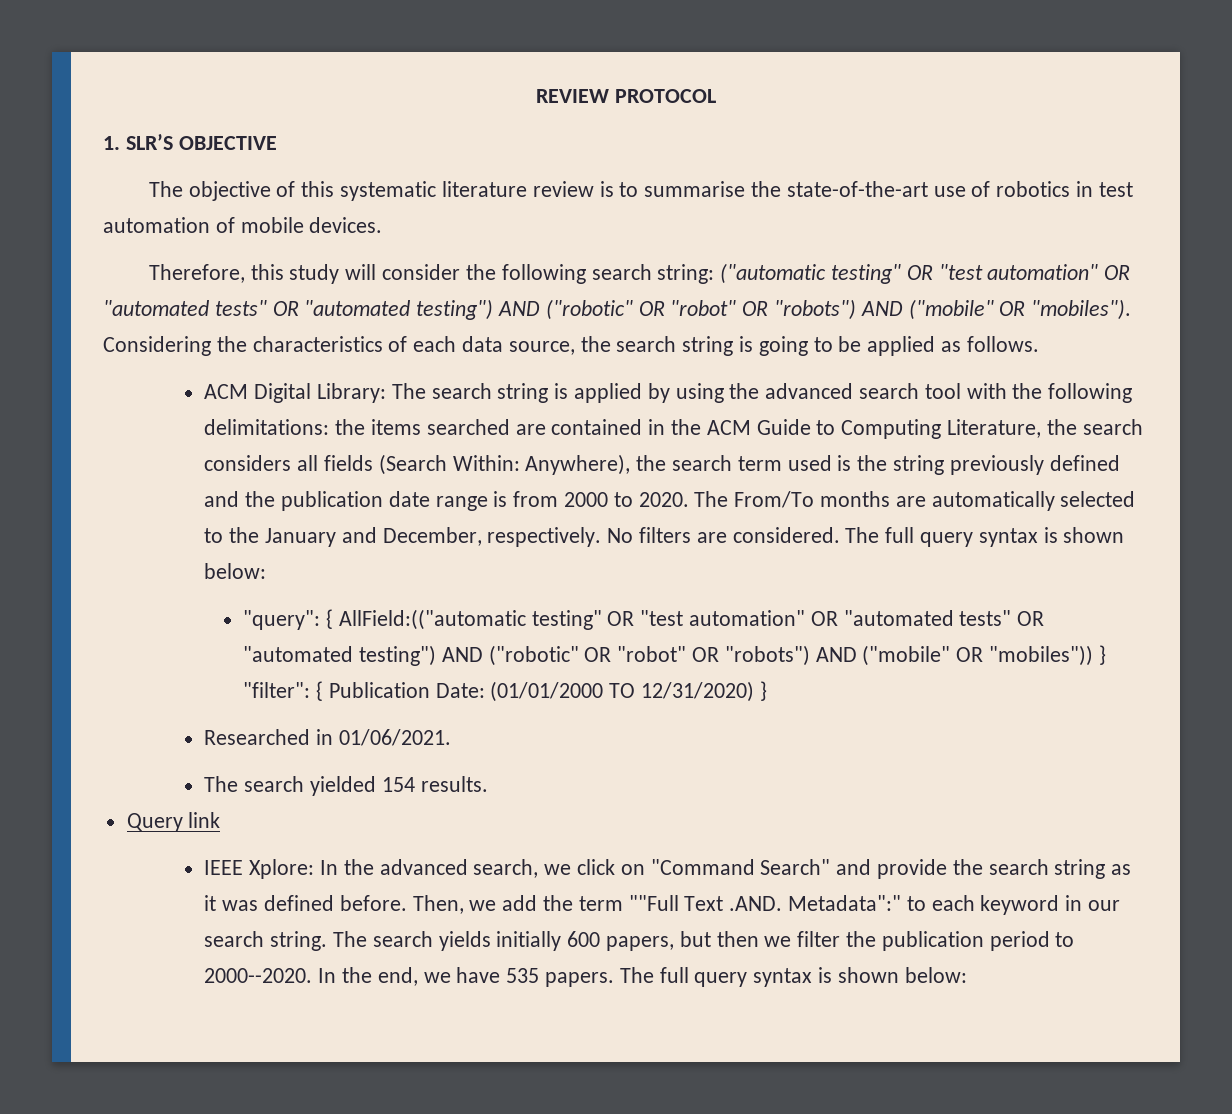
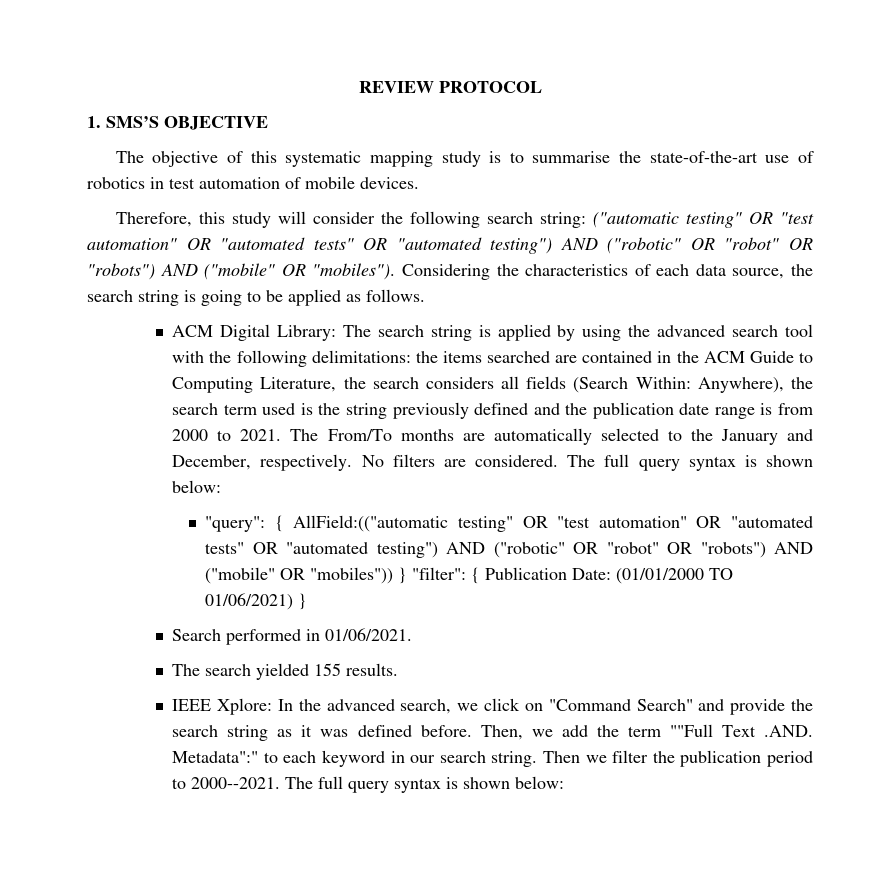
- 1. SLR’S OBJECTIVE
+ 1. SMS’S OBJECTIVE
- The objective of this systematic literature review is to summarise the state-of-the-art use of robotics in test automation of mobile devices.
+ The objective of this systematic mapping study is to summarise the state-of-the-art use of robotics in test automation of mobile devices.
- ACM Digital Library: The search string is applied by using the advanced search tool with the following delimitations: the items searched are contained in the ACM Guide to Computing Literature, the search considers all fields (Search Within: Anywhere), the search term used is the string previously defined and the publication date range is from 2000 to 2020.
+ ACM Digital Library: The search string is applied by using the advanced search tool with the following delimitations: the items searched are contained in the ACM Guide to Computing Literature, the search considers all fields (Search Within: Anywhere), the search term used is the string previously defined and the publication date range is from 2000 to 2021.
- "query": { AllField:(("automatic testing" OR "test automation" OR "automated tests" OR "automated testing") AND ("robotic" OR "robot" OR "robots") AND ("mobile" OR "mobiles")) } "filter": { Publication Date: (01/01/2000 TO 12/31/2020) }
+ "query": { AllField:(("automatic testing" OR "test automation" OR "automated tests" OR "automated testing") AND ("robotic" OR "robot" OR "robots") AND ("mobile" OR "mobiles")) } "filter": { Publication Date: (01/01/2000 TO 01/06/2021) }
- Researched in 01/06/2021.
+ Search performed in 01/06/2021.
- The search yielded 154 results.
+ The search yielded 155 results.
- Query link
- The search yields initially 600 papers, but then we filter the publication period to 2000--2020. In the end, we have 535 papers.
+ Then we filter the publication period to 2000--2021.

